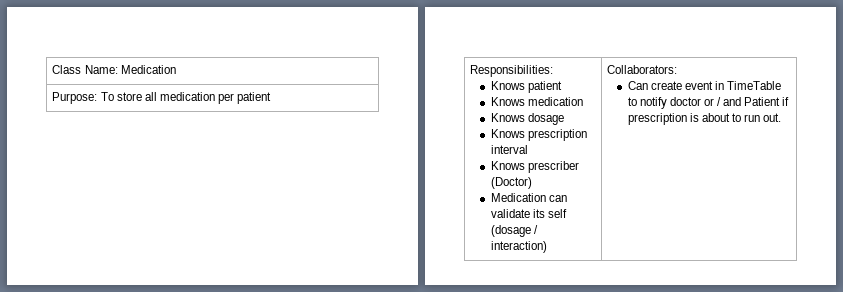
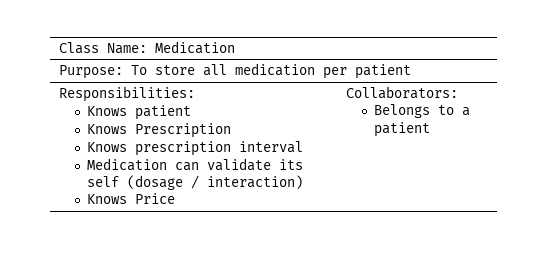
- Knows medication
- Knows dosage
+ Knows Prescription
- Knows prescriber (Doctor)
+ Knows Price
- Can create event in TimeTable to notify doctor or / and Patient if prescription is about to run out.
+ Belongs to a patient

